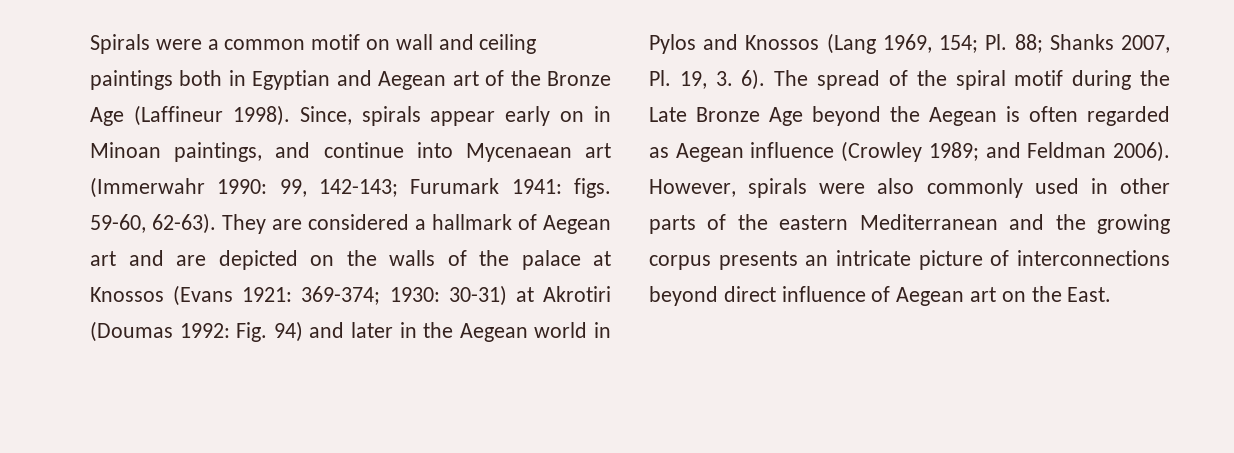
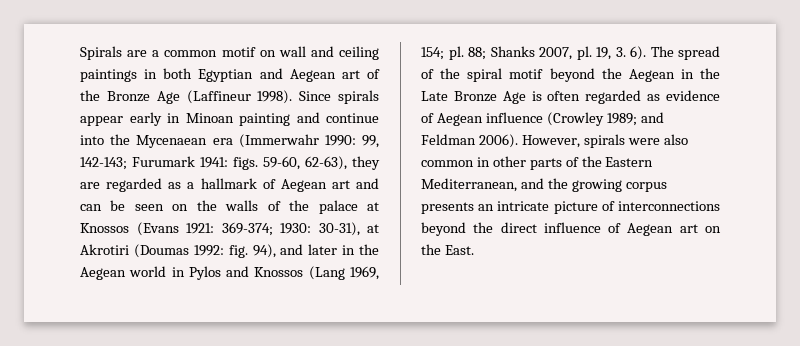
- Spirals were a common motif on wall and ceiling paintings both in Egyptian and Aegean art of the Bronze Age (Laffineur 1998).
+ Spirals are a common motif on wall and ceiling paintings in both Egyptian and Aegean art of the Bronze Age (Laffineur 1998).
- Since, spirals appear early on in Minoan paintings, and continue into Mycenaean art (Immerwahr 1990: 99, 142-143; Furumark 1941: figs. 59-60, 62-63). They are considered a hallmark of Aegean art and are depicted on the walls of the palace at Knossos (Evans 1921: 369-374; 1930: 30-31) at Akrotiri (Doumas 1992: Fig. 94) and later in the Aegean world in Pylos and Knossos (Lang 1969, 154; Pl. 88; Shanks 2007, Pl. 19, 3. 6).
+ Since spirals appear early in Minoan painting and continue into the Mycenaean era (Immerwahr 1990: 99, 142-143; Furumark 1941: figs. 59-60, 62-63), they are regarded as a hallmark of Aegean art and can be seen on the walls of the palace at Knossos (Evans 1921: 369-374; 1930: 30-31), at Akrotiri (Doumas 1992: fig. 94), and later in the Aegean world in Pylos and Knossos (Lang 1969, 154; pl. 88; Shanks 2007, pl. 19, 3. 6).
- The spread of the spiral motif during the Late Bronze Age beyond the Aegean is often regarded as Aegean influence (Crowley 1989; and Feldman 2006).
+ The spread of the spiral motif beyond the Aegean in the Late Bronze Age is often regarded as evidence of Aegean influence (Crowley 1989; and Feldman 2006).
- However, spirals were also commonly used in other parts of the eastern Mediterranean and the growing corpus presents an intricate picture of interconnections beyond direct influence of Aegean art on the East.
+ However, spirals were also common in other parts of the Eastern Mediterranean, and the growing corpus presents an intricate picture of interconnections beyond the direct influence of Aegean art on the East.

